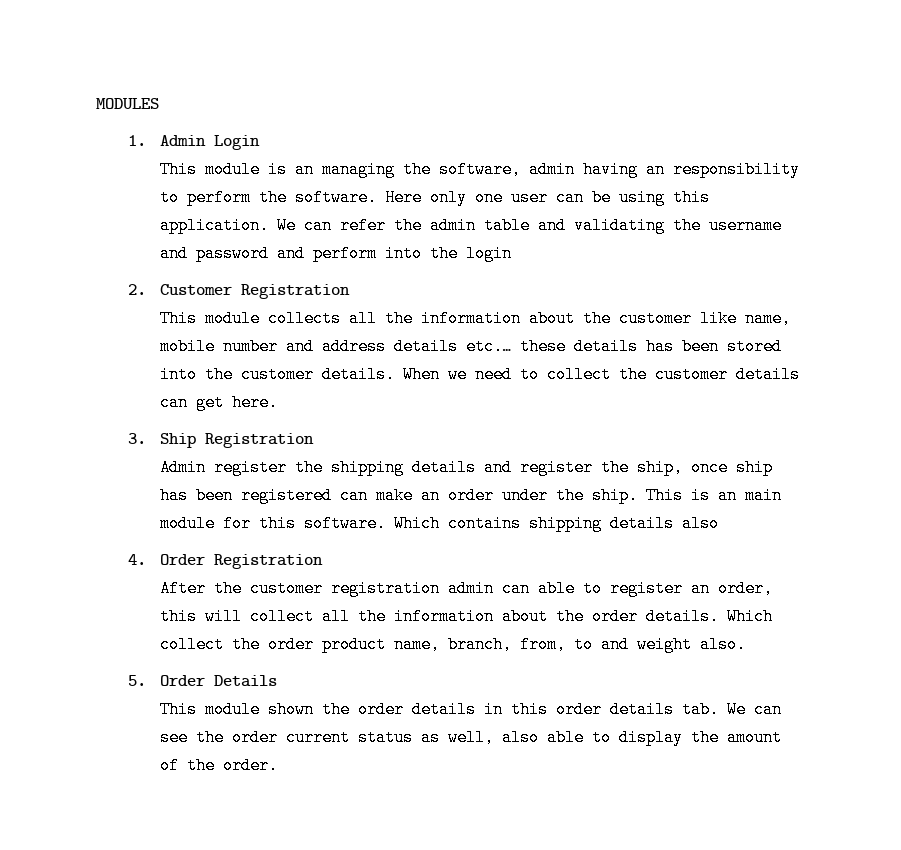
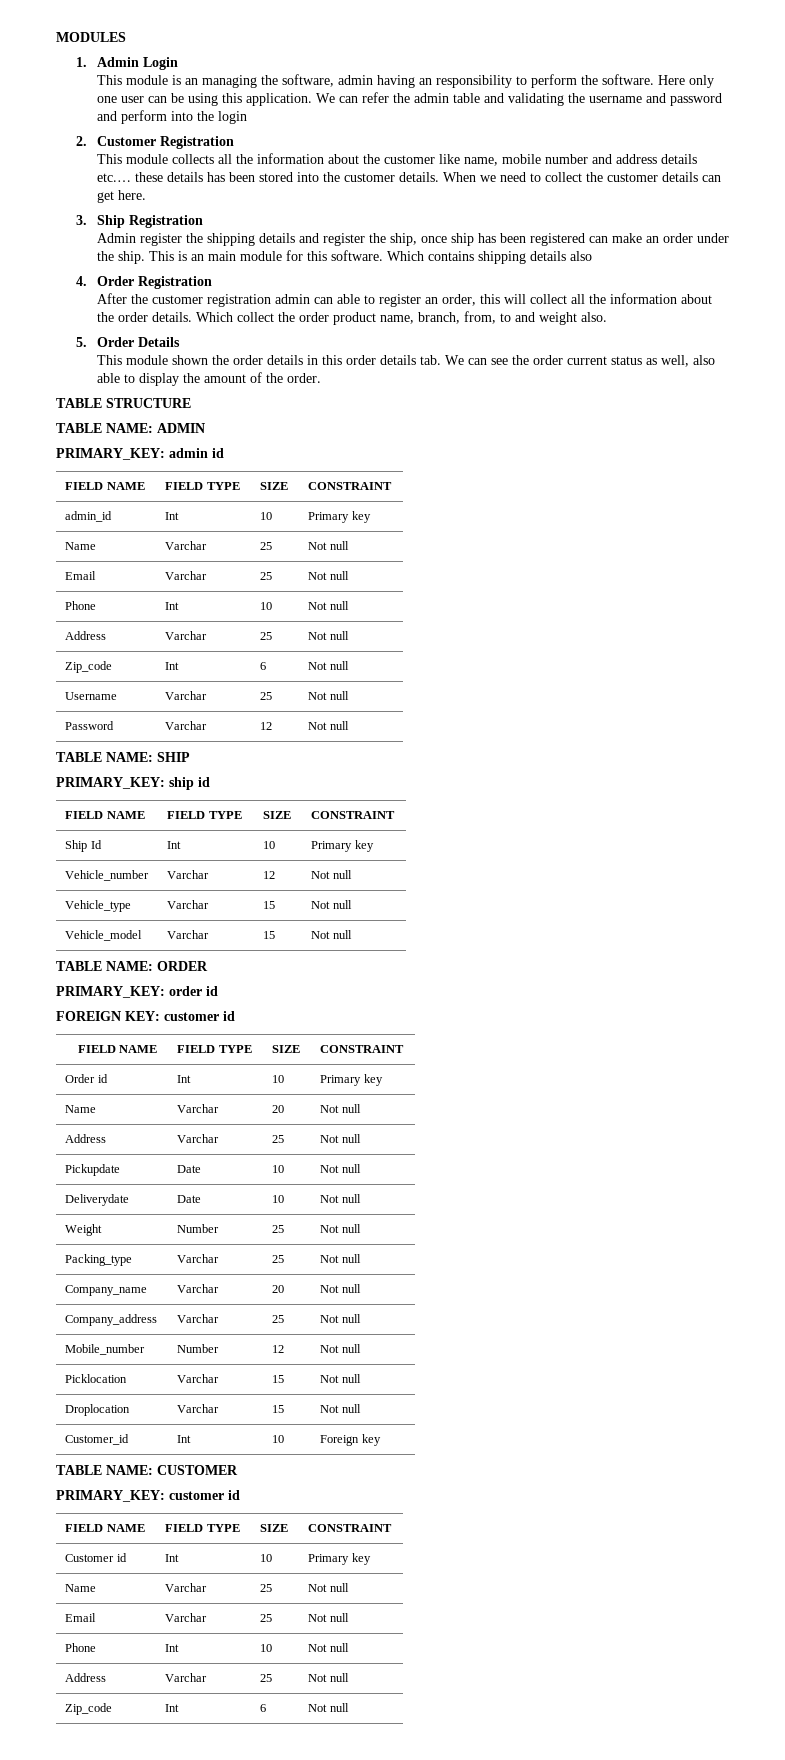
+ TABLE STRUCTURE
+ TABLE NAME: ADMIN
+ PRIMARY_KEY: admin id
+ FIELD NAME | FIELD TYPE | SIZE | CONSTRAINT
+ admin_id | Int | 10 | Primary key
+ Name | Varchar | 25 | Not null
+ Email | Varchar | 25 | Not null
+ Phone | Int | 10 | Not null
+ Address | Varchar | 25 | Not null
+ Zip_code | Int | 6 | Not null
+ Username | Varchar | 25 | Not null
+ Password | Varchar | 12 | Not null
+ TABLE NAME: SHIP
+ PRIMARY_KEY: ship id
+ FIELD NAME | FIELD TYPE | SIZE | CONSTRAINT
+ Ship Id | Int | 10 | Primary key
+ Vehicle_number | Varchar | 12 | Not null
+ Vehicle_type | Varchar | 15 | Not null
+ Vehicle_model | Varchar | 15 | Not null
+ TABLE NAME: ORDER
+ PRIMARY_KEY: order id
+ FOREIGN KEY: customer id
+ FIELD NAME | FIELD TYPE | SIZE | CONSTRAINT
+ Order id | Int | 10 | Primary key
+ Name | Varchar | 20 | Not null
+ Address | Varchar | 25 | Not null
+ Pickupdate | Date | 10 | Not null
+ Deliverydate | Date | 10 | Not null
+ Weight | Number | 25 | Not null
+ Packing_type | Varchar | 25 | Not null
+ Company_name | Varchar | 20 | Not null
+ Company_address | Varchar | 25 | Not null
+ Mobile_number | Number | 12 | Not null
+ Picklocation | Varchar | 15 | Not null
+ Droplocation | Varchar | 15 | Not null
+ Customer_id | Int | 10 | Foreign key
+ TABLE NAME: CUSTOMER
+ PRIMARY_KEY: customer id
+ FIELD NAME | FIELD TYPE | SIZE | CONSTRAINT
+ Customer id | Int | 10 | Primary key
+ Name | Varchar | 25 | Not null
+ Email | Varchar | 25 | Not null
+ Phone | Int | 10 | Not null
+ Address | Varchar | 25 | Not null
+ Zip_code | Int | 6 | Not null

